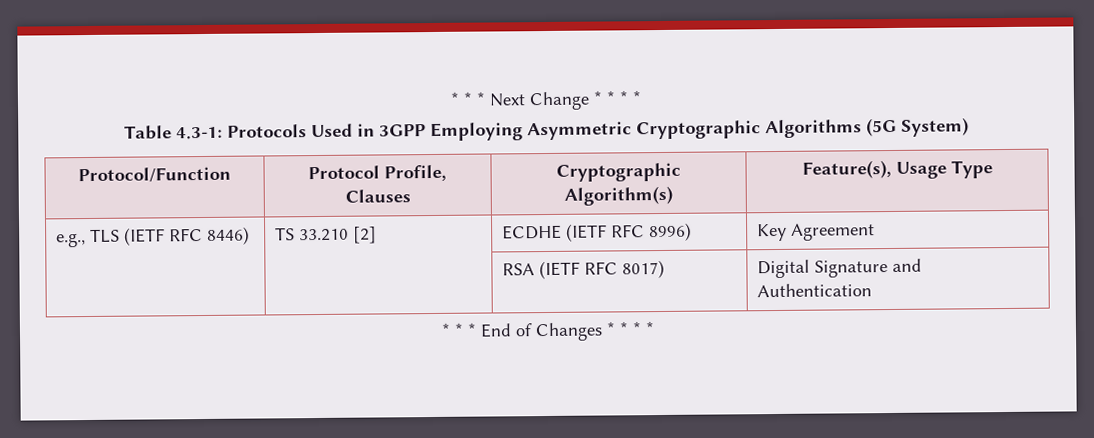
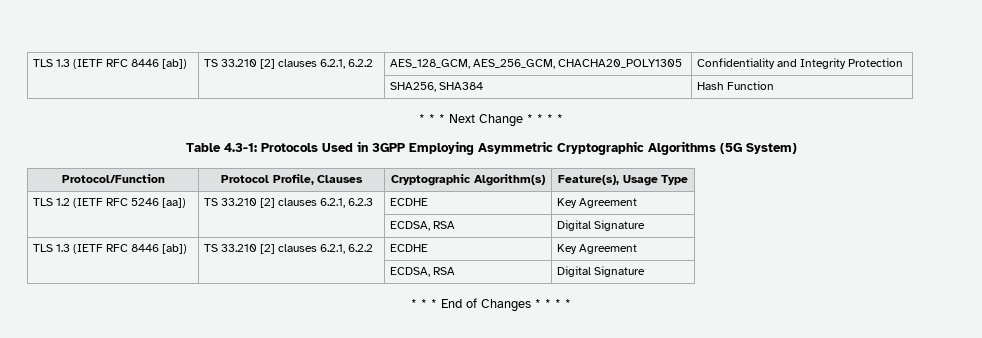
+ TLS 1.3 (IETF RFC 8446 [ab]) | TS 33.210 [2] clauses 6.2.1, 6.2.2 | AES_128_GCM, AES_256_GCM, CHACHA20_POLY1305 | Confidentiality and Integrity Protection
+ | | SHA256, SHA384 | Hash Function
- e.g., TLS (IETF RFC 8446) | TS 33.210 [2] | ECDHE (IETF RFC 8996) | Key Agreement
- | | RSA (IETF RFC 8017) | Digital Signature and Authentication
+ TLS 1.2 (IETF RFC 5246 [aa]) | TS 33.210 [2] clauses 6.2.1, 6.2.3 | ECDHE | Key Agreement
+ | | ECDSA, RSA | Digital Signature
+ TLS 1.3 (IETF RFC 8446 [ab]) | TS 33.210 [2] clauses 6.2.1, 6.2.2 | ECDHE | Key Agreement
+ | | ECDSA, RSA | Digital Signature

